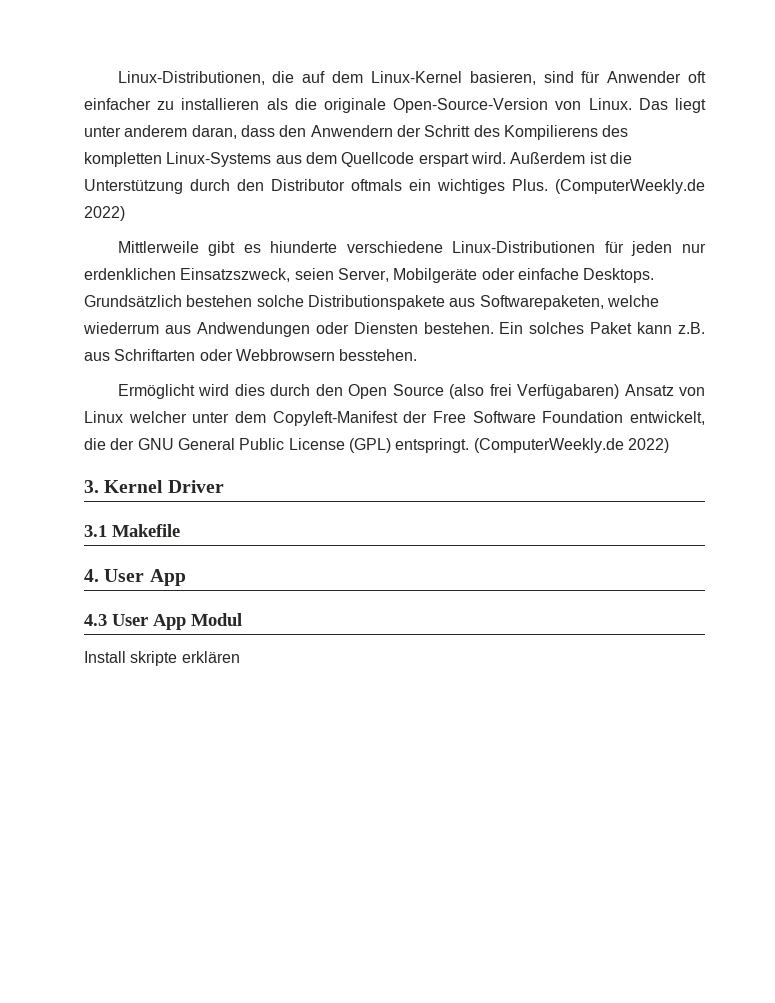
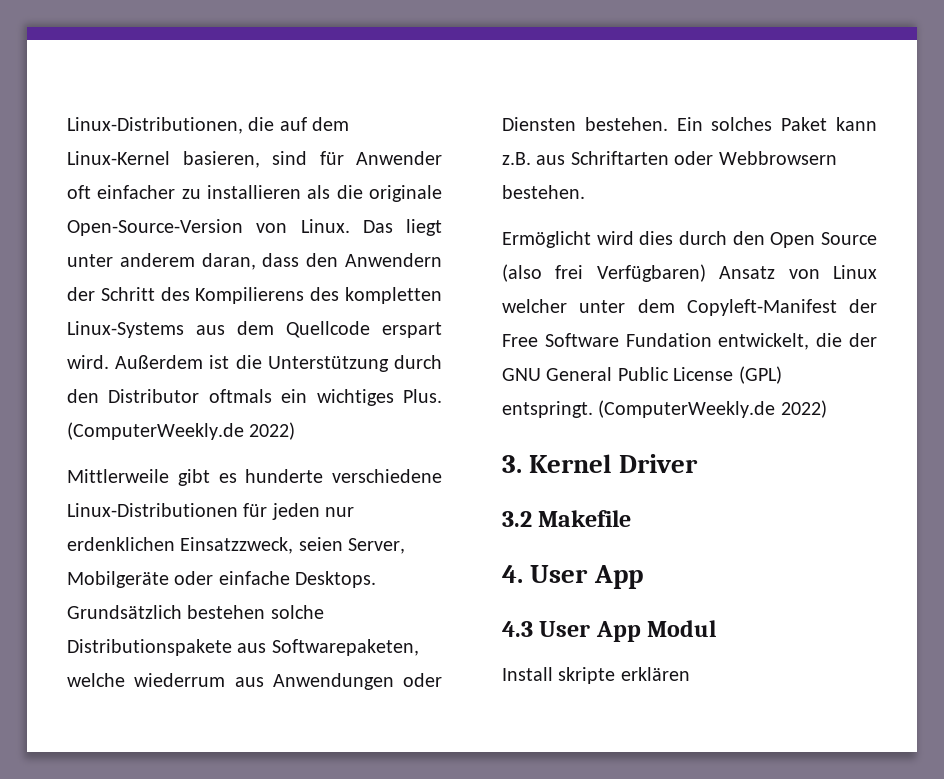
- Mittlerweile gibt es hiunderte verschiedene Linux-Distributionen für jeden nur erdenklichen Einsatzszweck, seien Server, Mobilgeräte oder einfache Desktops.
+ Mittlerweile gibt es hunderte verschiedene Linux-Distributionen für jeden nur erdenklichen Einsatzzweck, seien Server, Mobilgeräte oder einfache Desktops.
- Grundsätzlich bestehen solche Distributionspakete aus Softwarepaketen, welche wiederrum aus Andwendungen oder Diensten bestehen.
+ Grundsätzlich bestehen solche Distributionspakete aus Softwarepaketen, welche wiederrum aus Anwendungen oder Diensten bestehen.
- Ein solches Paket kann z.B. aus Schriftarten oder Webbrowsern besstehen.
+ Ein solches Paket kann z.B. aus Schriftarten oder Webbrowsern bestehen.
- Ermöglicht wird dies durch den Open Source (also frei Verfügabaren) Ansatz von Linux welcher unter dem Copyleft-Manifest der Free Software Foundation entwickelt, die der GNU General Public License (GPL) entspringt.
+ Ermöglicht wird dies durch den Open Source (also frei Verfügbaren) Ansatz von Linux welcher unter dem Copyleft-Manifest der Free Software Fundation entwickelt, die der GNU General Public License (GPL) entspringt.
- 3.1 Makefile
+ 3.2 Makefile

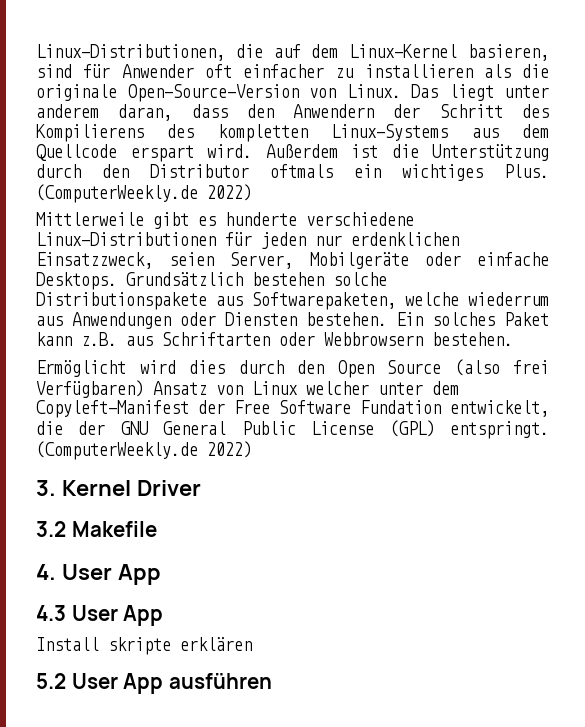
- 4.3 User App Modul
+ 4.3 User App
+ 5.2 User App ausführen

